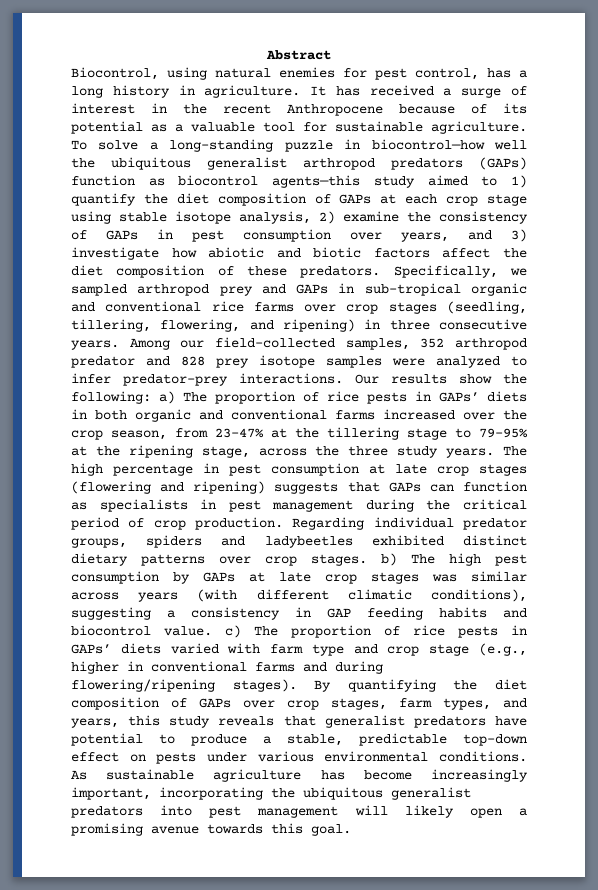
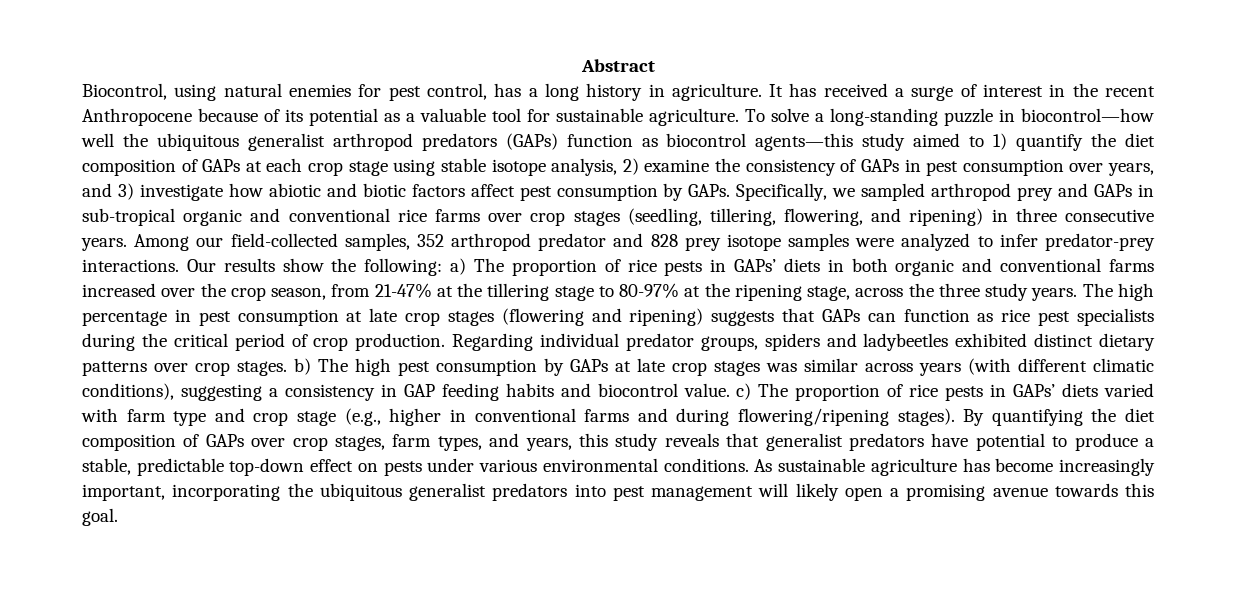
- To solve a long-standing puzzle in biocontrol—how well the ubiquitous generalist arthropod predators (GAPs) function as biocontrol agents—this study aimed to 1) quantify the diet composition of GAPs at each crop stage using stable isotope analysis, 2) examine the consistency of GAPs in pest consumption over years, and 3) investigate how abiotic and biotic factors affect the diet composition of these predators.
+ To solve a long-standing puzzle in biocontrol—how well the ubiquitous generalist arthropod predators (GAPs) function as biocontrol agents—this study aimed to 1) quantify the diet composition of GAPs at each crop stage using stable isotope analysis, 2) examine the consistency of GAPs in pest consumption over years, and 3) investigate how abiotic and biotic factors affect pest consumption by GAPs.
- Our results show the following: a) The proportion of rice pests in GAPs’ diets in both organic and conventional farms increased over the crop season, from 23-47% at the tillering stage to 79-95% at the ripening stage, across the three study years.
+ Our results show the following: a) The proportion of rice pests in GAPs’ diets in both organic and conventional farms increased over the crop season, from 21-47% at the tillering stage to 80-97% at the ripening stage, across the three study years.
- The high percentage in pest consumption at late crop stages (flowering and ripening) suggests that GAPs can function as specialists in pest management during the critical period of crop production.
+ The high percentage in pest consumption at late crop stages (flowering and ripening) suggests that GAPs can function as rice pest specialists during the critical period of crop production.

